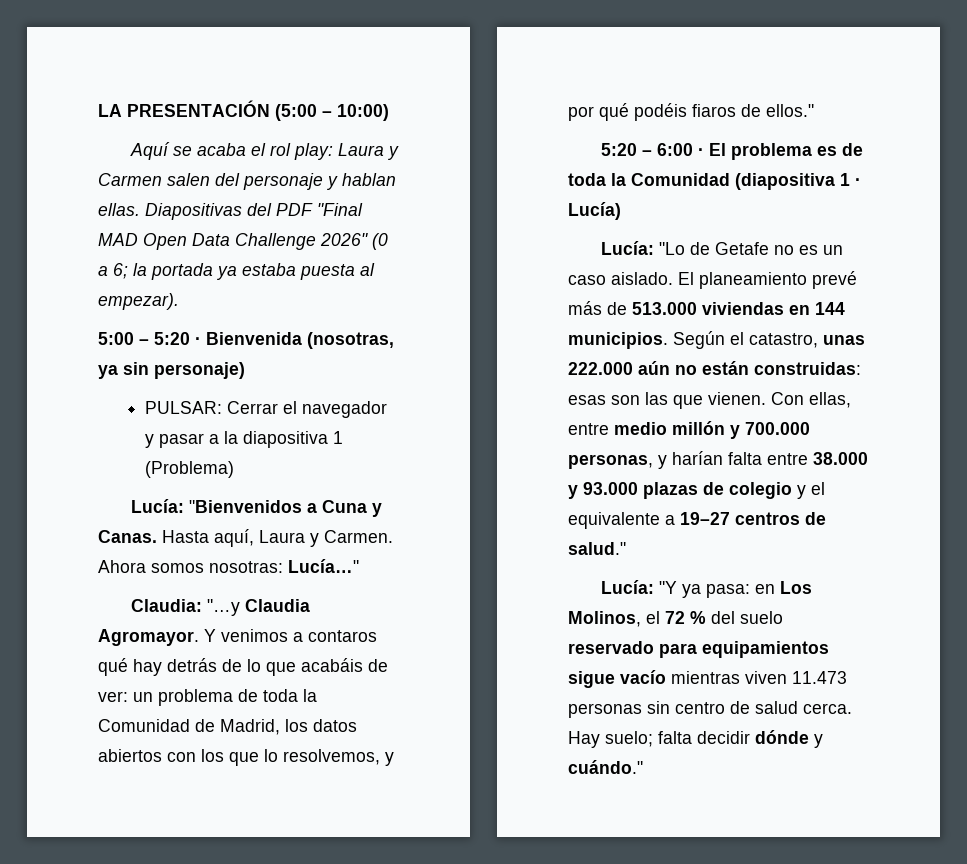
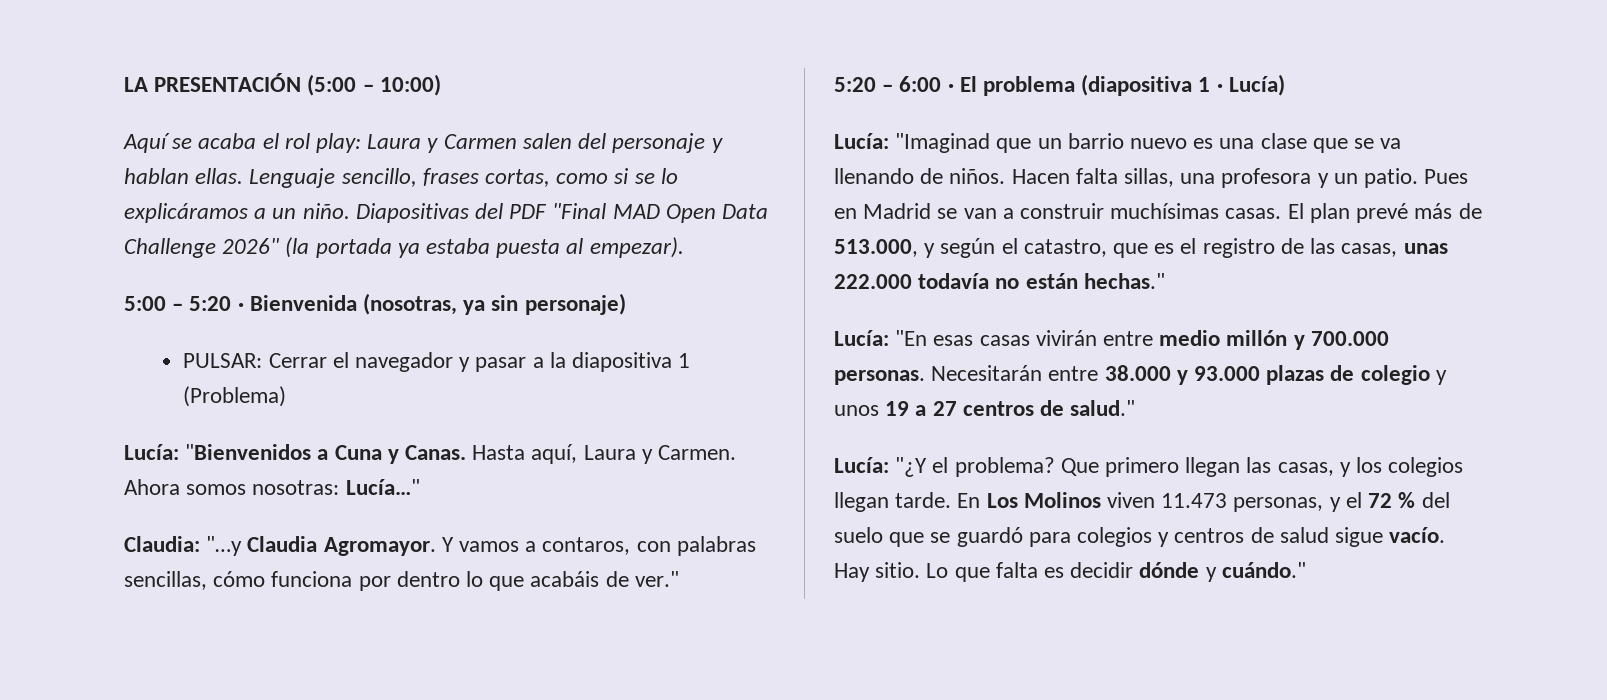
+ Lenguaje sencillo, frases cortas, como si se lo explicáramos a un niño.
- Diapositivas del PDF "Final MAD Open Data Challenge 2026" (0 a 6; la portada ya estaba puesta al empezar).
+ Diapositivas del PDF "Final MAD Open Data Challenge 2026" (la portada ya estaba puesta al empezar).
- Y venimos a contaros qué hay detrás de lo que acabáis de ver: un problema de toda la Comunidad de Madrid, los datos abiertos con los que lo resolvemos, y por qué podéis fiaros de ellos."
+ Y vamos a contaros, con palabras sencillas, cómo funciona por dentro lo que acabáis de ver."
- 5:20 – 6:00 · El problema es de toda la Comunidad (diapositiva 1 · Lucía)
+ 5:20 – 6:00 · El problema (diapositiva 1 · Lucía)
- Lucía: "Lo de Getafe no es un caso aislado. El planeamiento prevé más de 513.000 viviendas en 144 municipios. Según el catastro, unas 222.000 aún no están construidas: esas son las que vienen. Con ellas, entre medio millón y 700.000 personas, y harían falta entre 38.000 y 93.000 plazas de colegio y el equivalente a 19–27 centros de salud."
+ Lucía: "Imaginad que un barrio nuevo es una clase que se va llenando de niños. Hacen falta sillas, una profesora y un patio. Pues en Madrid se van a construir muchísimas casas. El plan prevé más de 513.000, y según el catastro, que es el registro de las casas, unas 222.000 todavía no están hechas."
+ Lucía: "En esas casas vivirán entre medio millón y 700.000 personas. Necesitarán entre 38.000 y 93.000 plazas de colegio y unos 19 a 27 centros de salud."
- Lucía: "Y ya pasa: en Los Molinos, el 72 % del suelo reservado para equipamientos sigue vacío mientras viven 11.473 personas sin centro de salud cerca. Hay suelo; falta decidir dónde y cuándo."
+ Lucía: "¿Y el problema? Que primero llegan las casas, y los colegios llegan tarde. En Los Molinos viven 11.473 personas, y el 72 % del suelo que se guardó para colegios y centros de salud sigue vacío. Hay sitio. Lo que falta es decidir dónde y cuándo."

